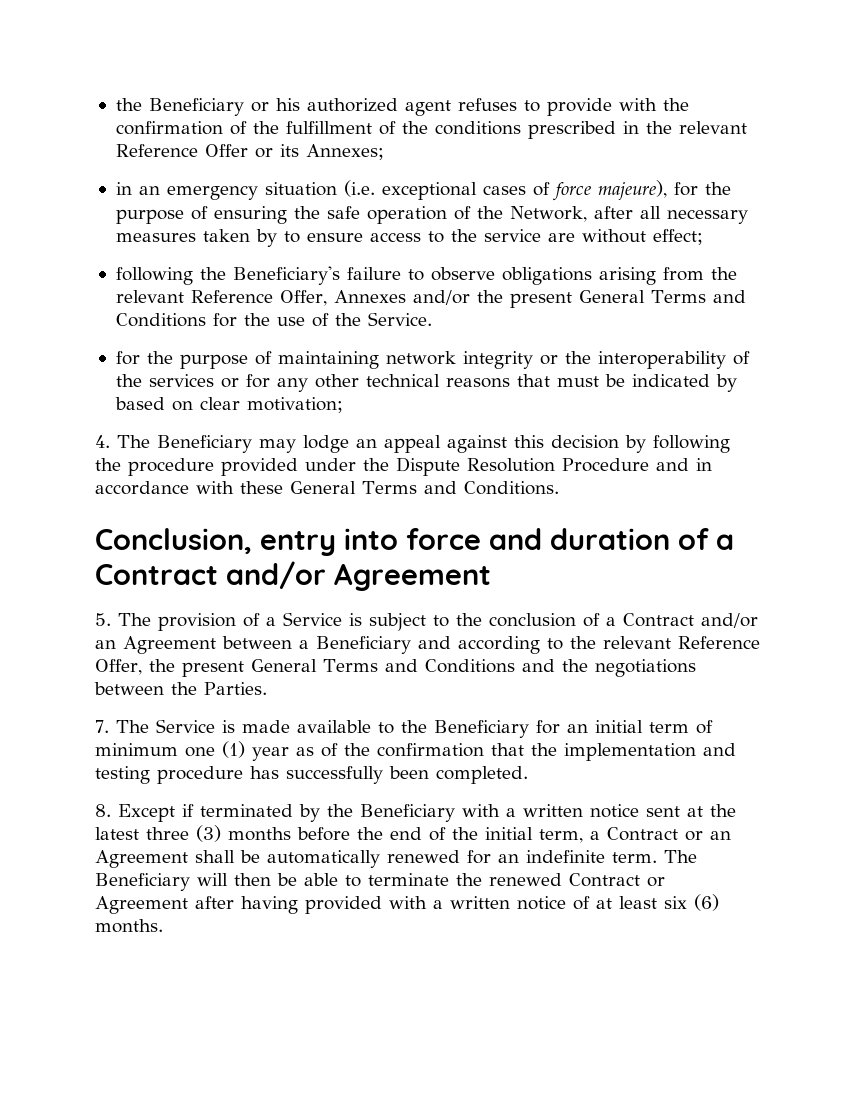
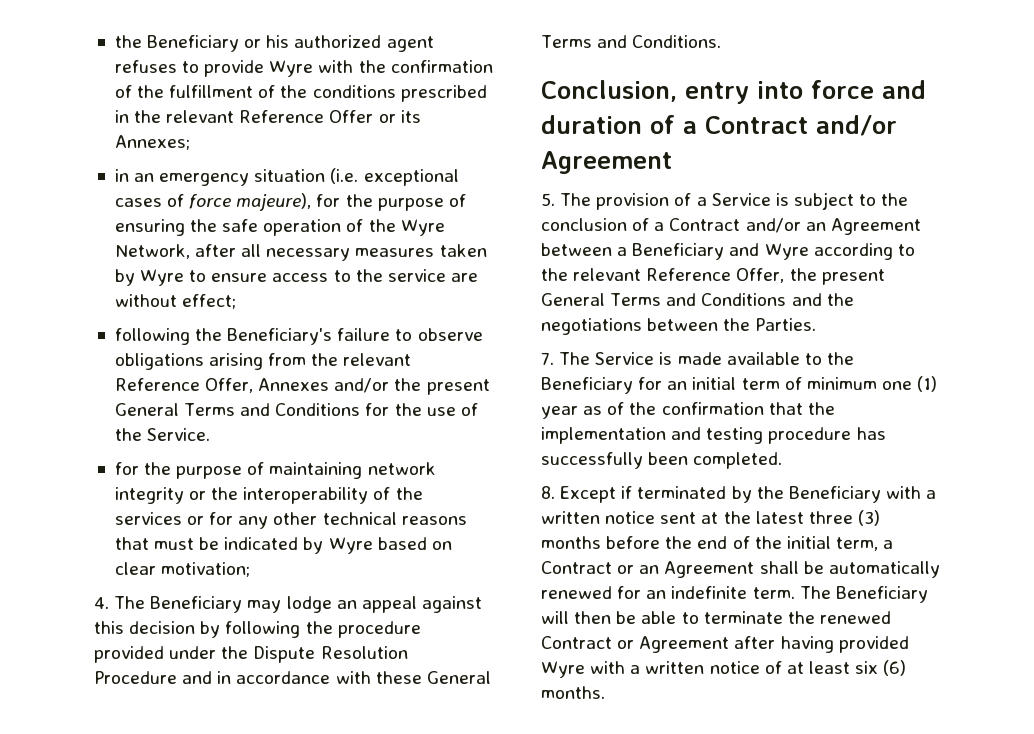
- the Beneficiary or his authorized agent refuses to provide with the confirmation of the fulfillment of the conditions prescribed in the relevant Reference Offer or its Annexes;
+ the Beneficiary or his authorized agent refuses to provide Wyre with the confirmation of the fulfillment of the conditions prescribed in the relevant Reference Offer or its Annexes;
- in an emergency situation (i.e. exceptional cases of force majeure), for the purpose of ensuring the safe operation of the Network, after all necessary measures taken by to ensure access to the service are without effect;
+ in an emergency situation (i.e. exceptional cases of force majeure), for the purpose of ensuring the safe operation of the Wyre Network, after all necessary measures taken by Wyre to ensure access to the service are without effect;
- for the purpose of maintaining network integrity or the interoperability of the services or for any other technical reasons that must be indicated by based on clear motivation;
+ for the purpose of maintaining network integrity or the interoperability of the services or for any other technical reasons that must be indicated by Wyre based on clear motivation;
- 5. The provision of a Service is subject to the conclusion of a Contract and/or an Agreement between a Beneficiary and according to the relevant Reference Offer, the present General Terms and Conditions and the negotiations between the Parties.
+ 5. The provision of a Service is subject to the conclusion of a Contract and/or an Agreement between a Beneficiary and Wyre according to the relevant Reference Offer, the present General Terms and Conditions and the negotiations between the Parties.
- The Beneficiary will then be able to terminate the renewed Contract or Agreement after having provided with a written notice of at least six (6) months.
+ The Beneficiary will then be able to terminate the renewed Contract or Agreement after having provided Wyre with a written notice of at least six (6) months.

